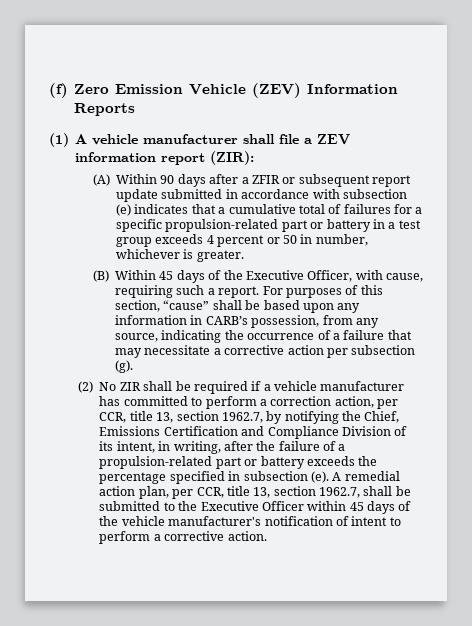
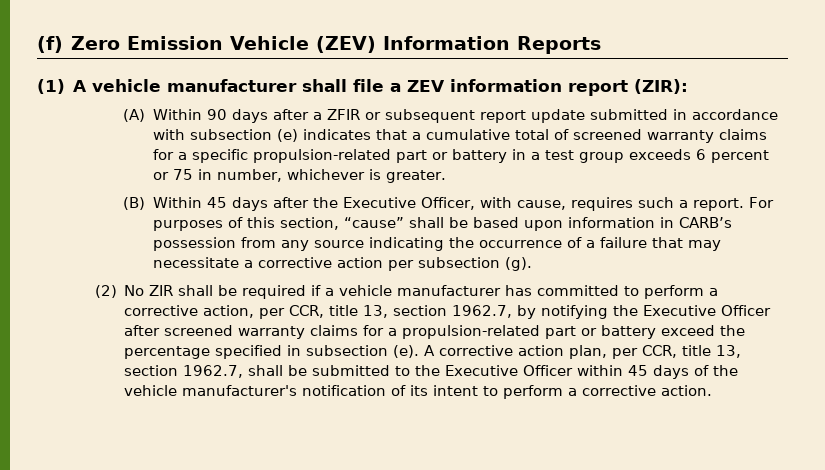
- (A) Within 90 days after a ZFIR or subsequent report update submitted in accordance with subsection (e) indicates that a cumulative total of failures for a specific propulsion-related part or battery in a test group exceeds 4 percent or 50 in number, whichever is greater.
+ (A) Within 90 days after a ZFIR or subsequent report update submitted in accordance with subsection (e) indicates that a cumulative total of screened warranty claims for a specific propulsion-related part or battery in a test group exceeds 6 percent or 75 in number, whichever is greater.
- (B) Within 45 days of the Executive Officer, with cause, requiring such a report.
+ (B) Within 45 days after the Executive Officer, with cause, requires such a report.
- For purposes of this section, “cause” shall be based upon any information in CARB’s possession, from any source, indicating the occurrence of a failure that may necessitate a corrective action per subsection (g).
+ For purposes of this section, “cause” shall be based upon information in CARB’s possession from any source indicating the occurrence of a failure that may necessitate a corrective action per subsection (g).
- (2) No ZIR shall be required if a vehicle manufacturer has committed to perform a correction action, per CCR, title 13, section 1962.7, by notifying the Chief, Emissions Certification and Compliance Division of its intent, in writing, after the failure of a propulsion-related part or battery exceeds the percentage specified in subsection (e).
+ (2) No ZIR shall be required if a vehicle manufacturer has committed to perform a corrective action, per CCR, title 13, section 1962.7, by notifying the Executive Officer after screened warranty claims for a propulsion-related part or battery exceed the percentage specified in subsection (e).
- A remedial action plan, per CCR, title 13, section 1962.7, shall be submitted to the Executive Officer within 45 days of the vehicle manufacturer's notification of intent to perform a corrective action.
+ A corrective action plan, per CCR, title 13, section 1962.7, shall be submitted to the Executive Officer within 45 days of the vehicle manufacturer's notification of its intent to perform a corrective action.

